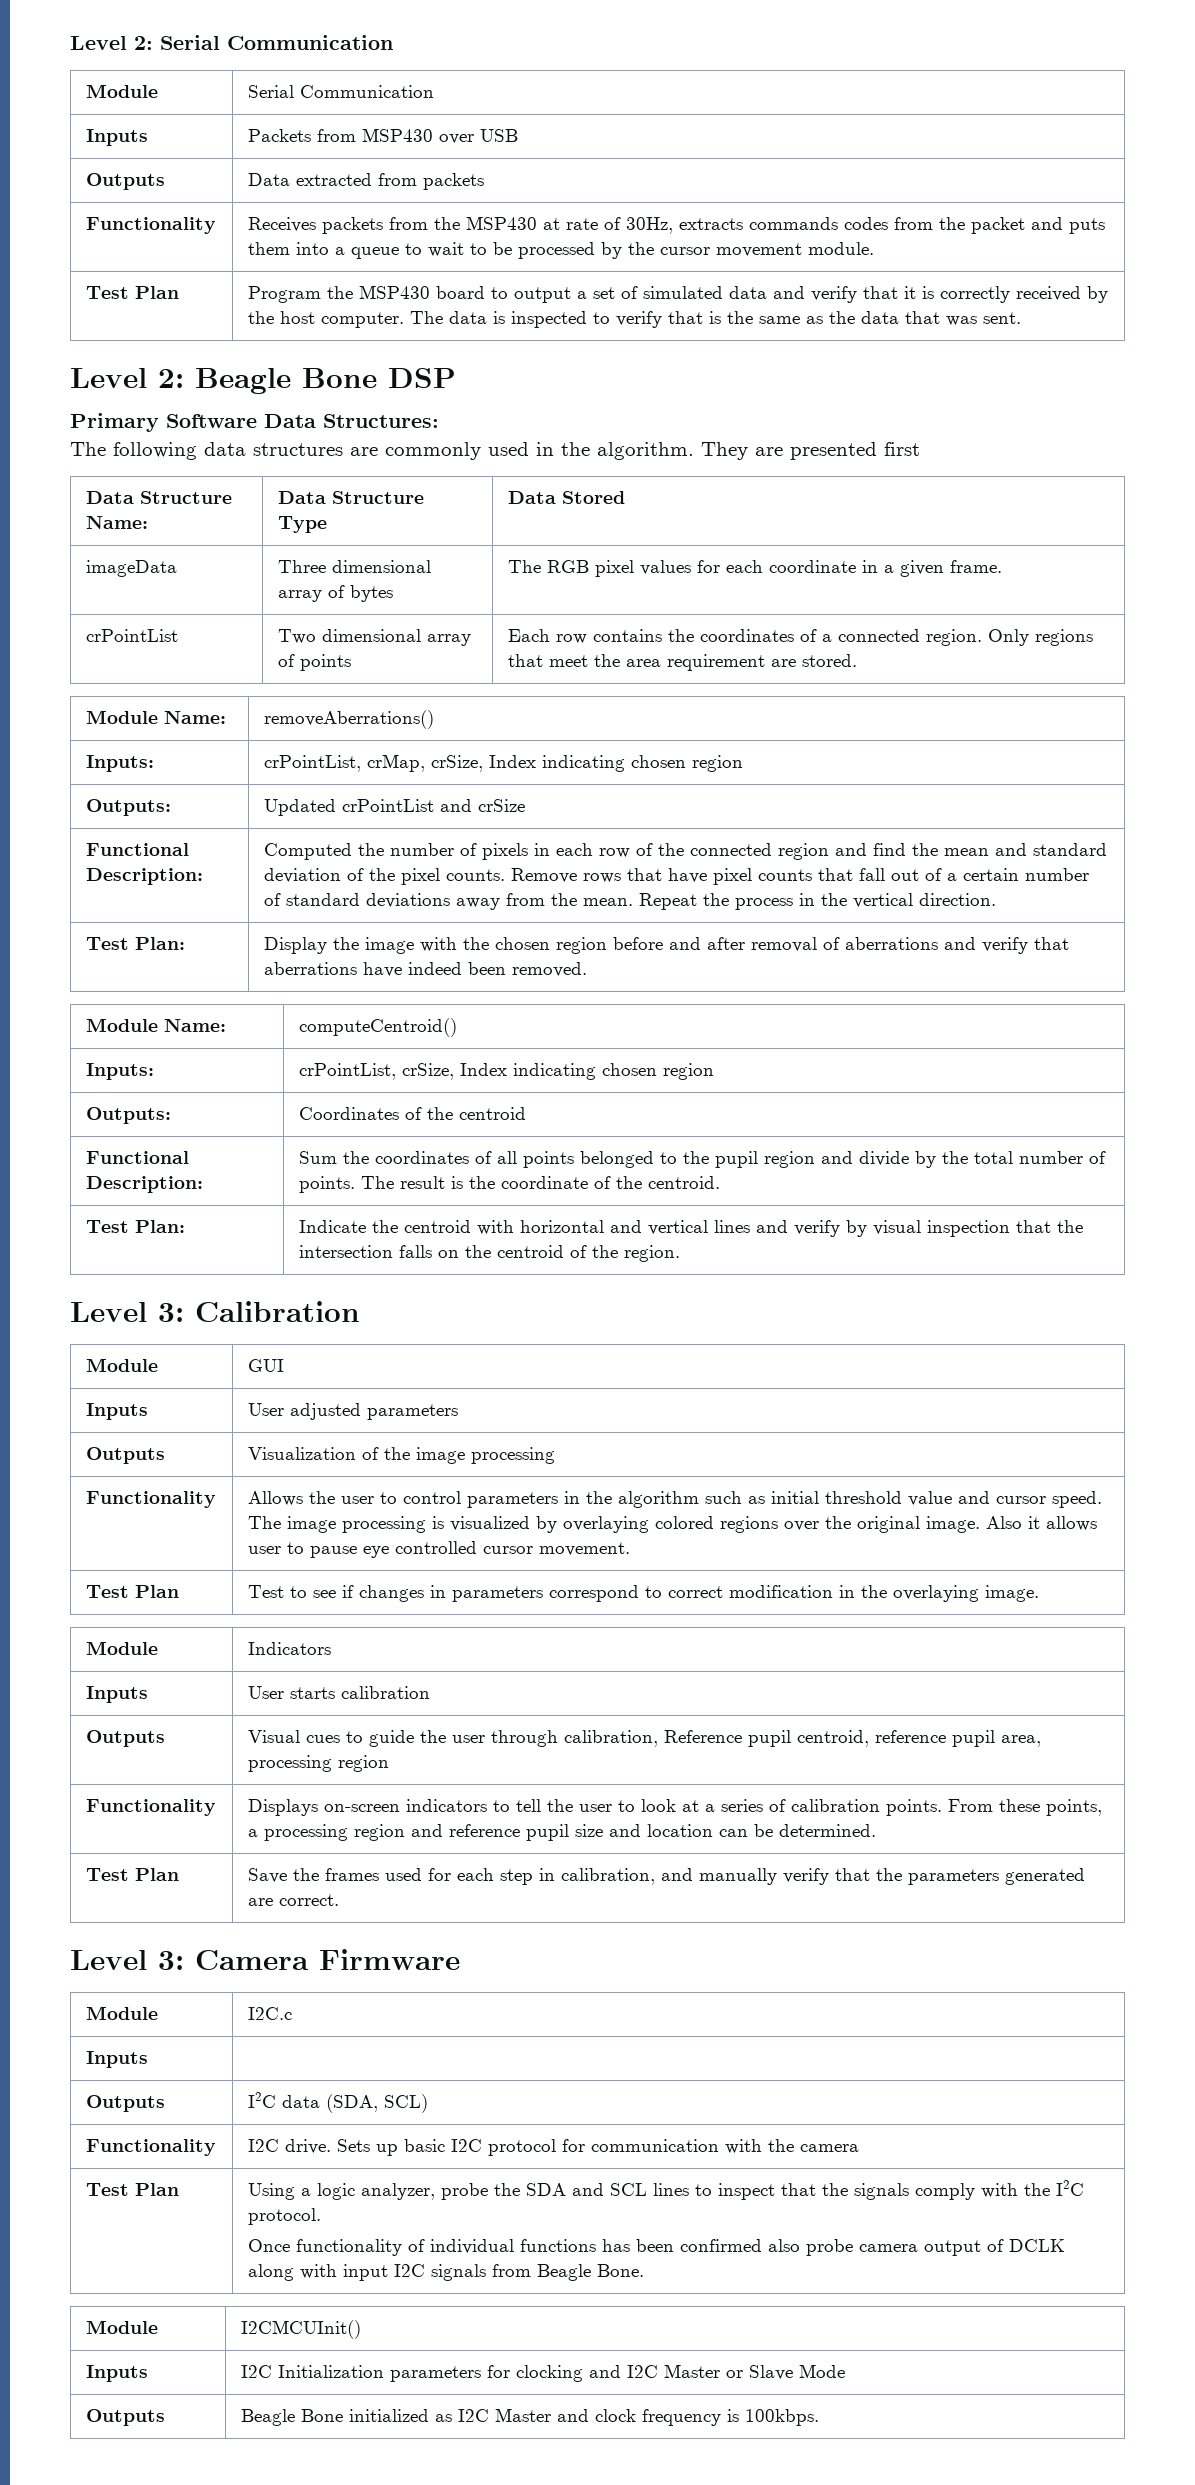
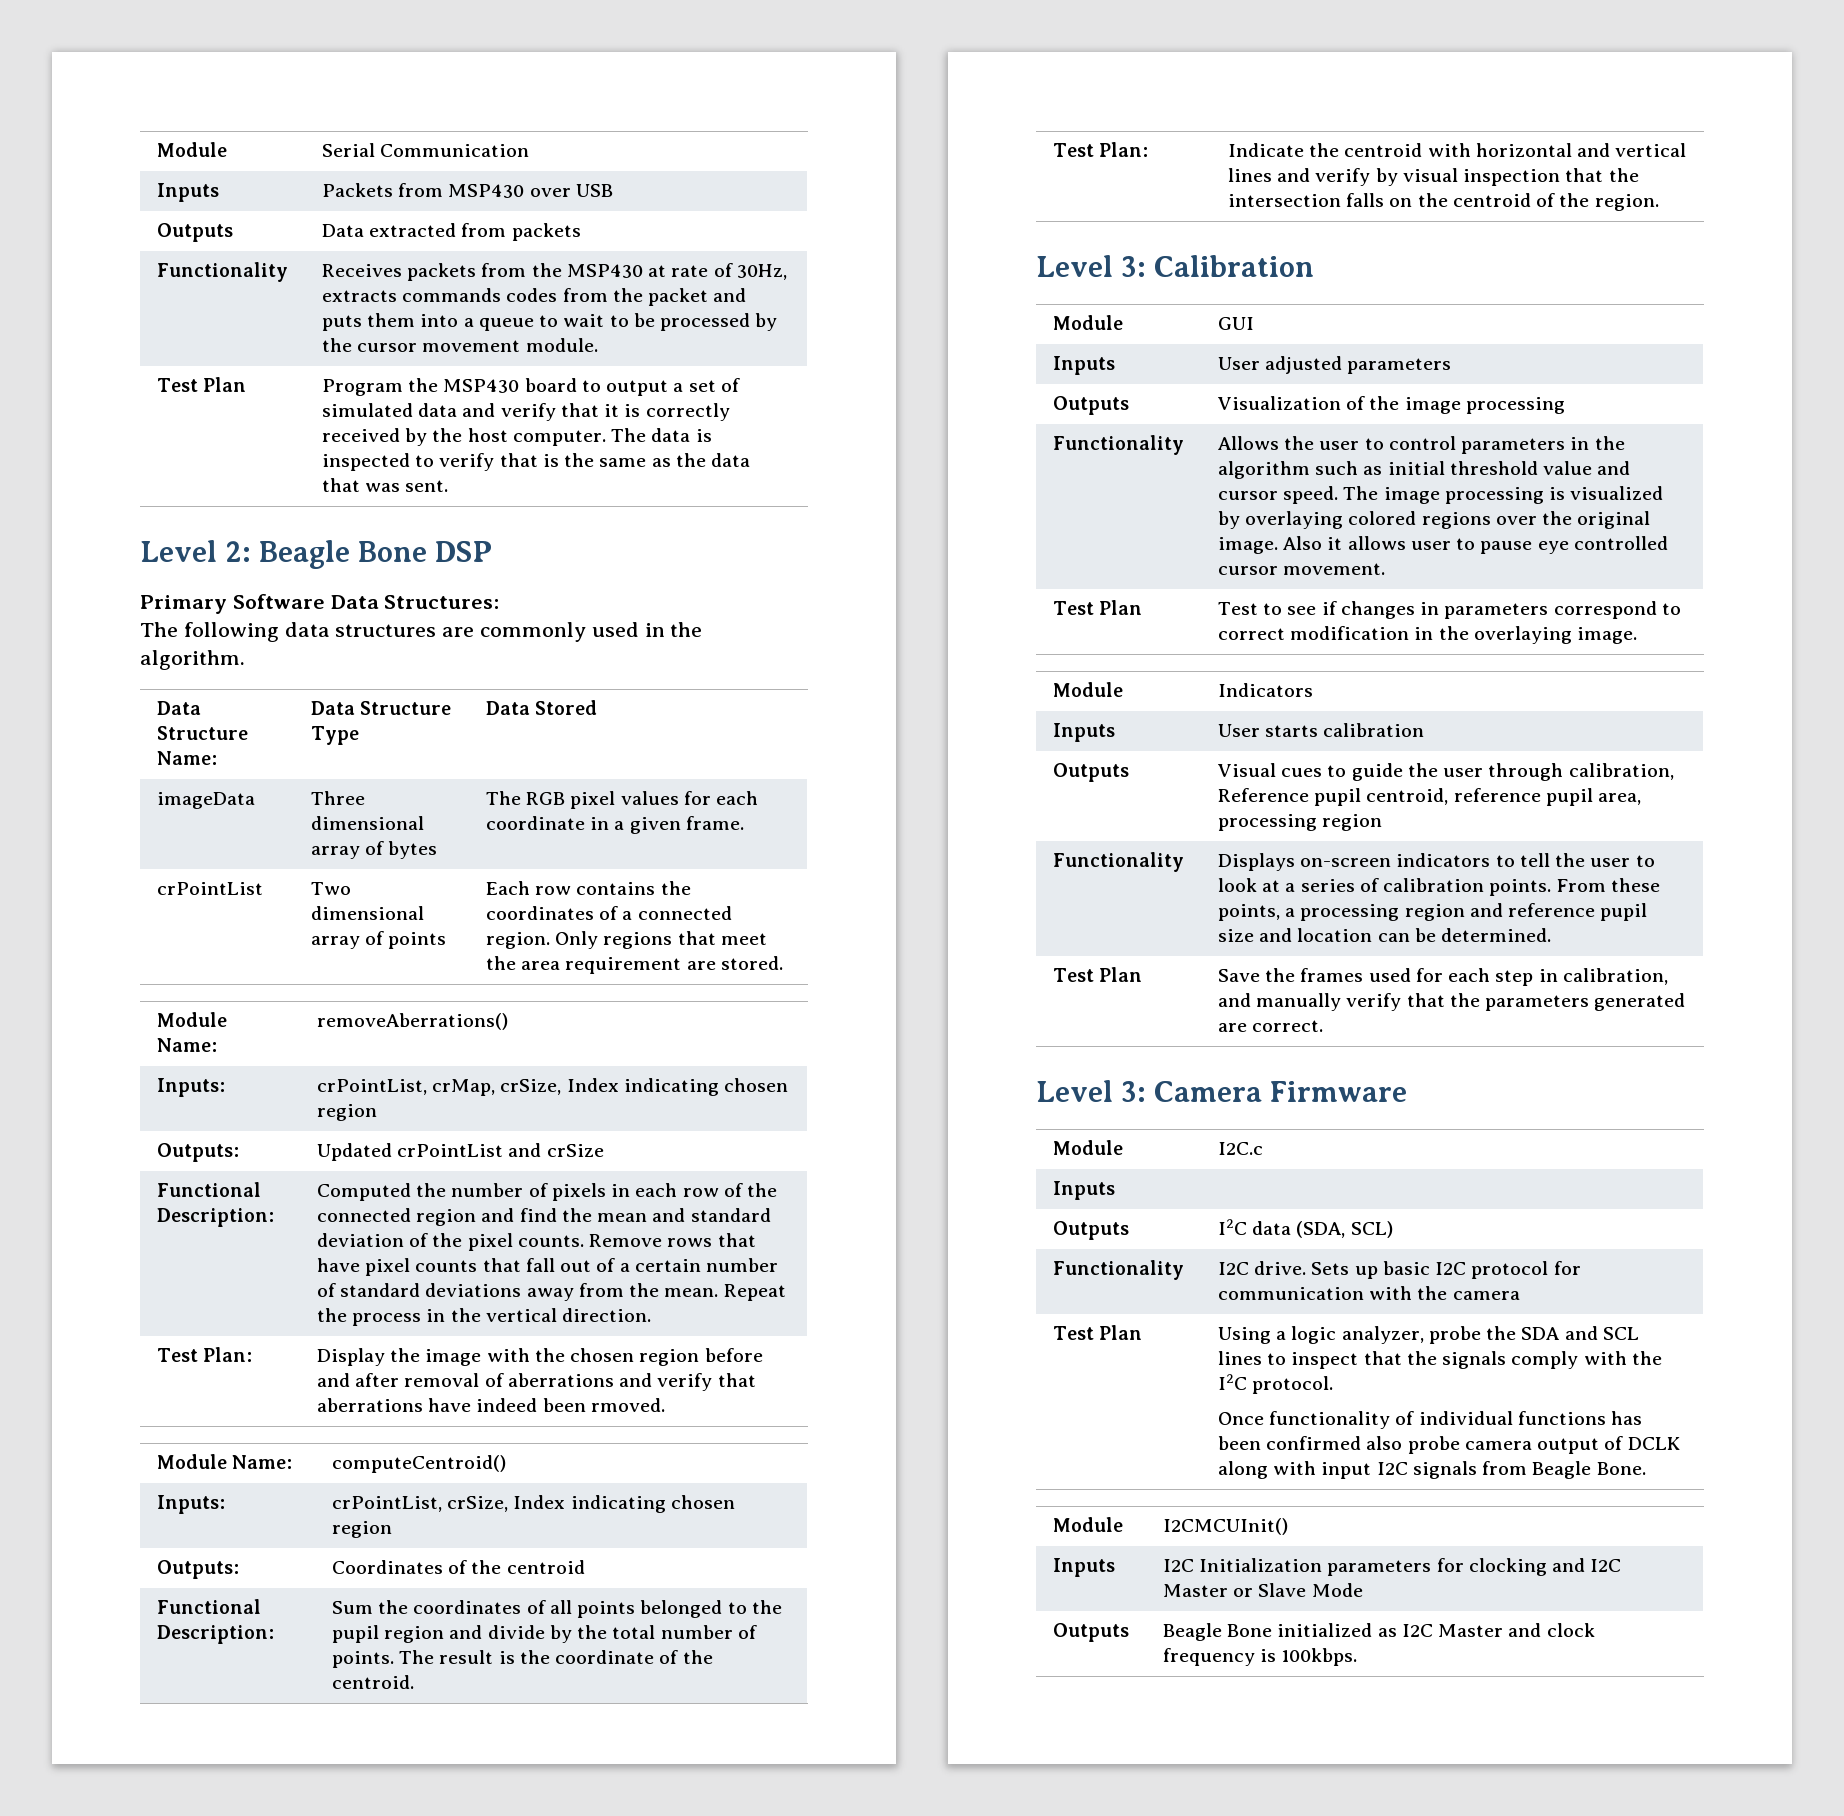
- Level 2: Serial Communication
- They are presented first
- Test Plan: | Display the image with the chosen region before and after removal of aberrations and verify that aberrations have indeed been removed.
+ Test Plan: | Display the image with the chosen region before and after removal of aberrations and verify that aberrations have indeed been rmoved.

